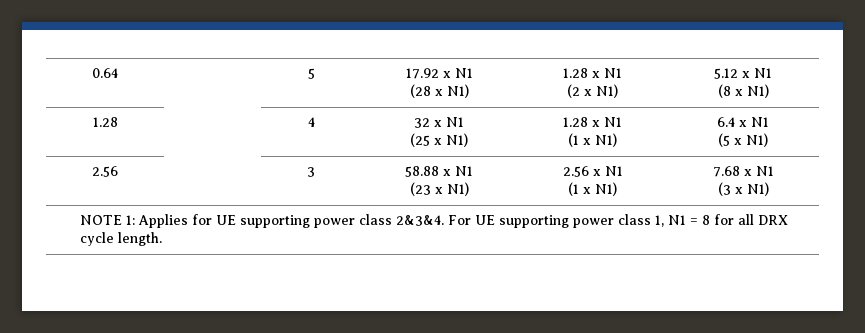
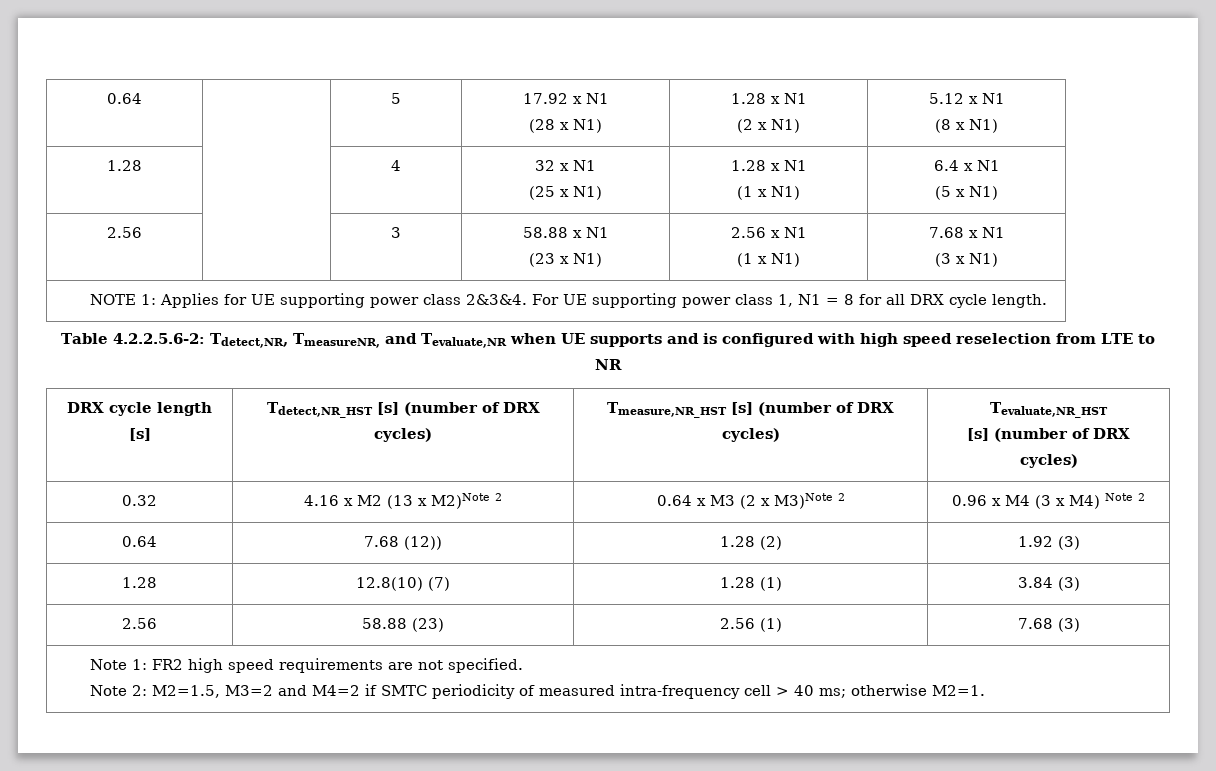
+ Table 4.2.2.5.6-2: Tdetect,NR, TmeasureNR, and Tevaluate,NR when UE supports and is configured with high speed reselection from LTE to NR
+ DRX cycle length [s] | Tdetect,NR_HST [s] (number of DRX cycles) | Tmeasure,NR_HST [s] (number of DRX cycles) | Tevaluate,NR_HST
+ [s] (number of DRX cycles)
+ 0.32 | 4.16 x M2 (13 x M2)Note 2 | 0.64 x M3 (2 x M3)Note 2 | 0.96 x M4 (3 x M4) Note 2
+ 0.64 | 7.68 (12)) | 1.28 (2) | 1.92 (3)
+ 1.28 | 12.8(10) (7) | 1.28 (1) | 3.84 (3)
+ 2.56 | 58.88 (23) | 2.56 (1) | 7.68 (3)
+ Note 1: FR2 high speed requirements are not specified.
+ Note 2: M2=1.5, M3=2 and M4=2 if SMTC periodicity of measured intra-frequency cell > 40 ms; otherwise M2=1.

